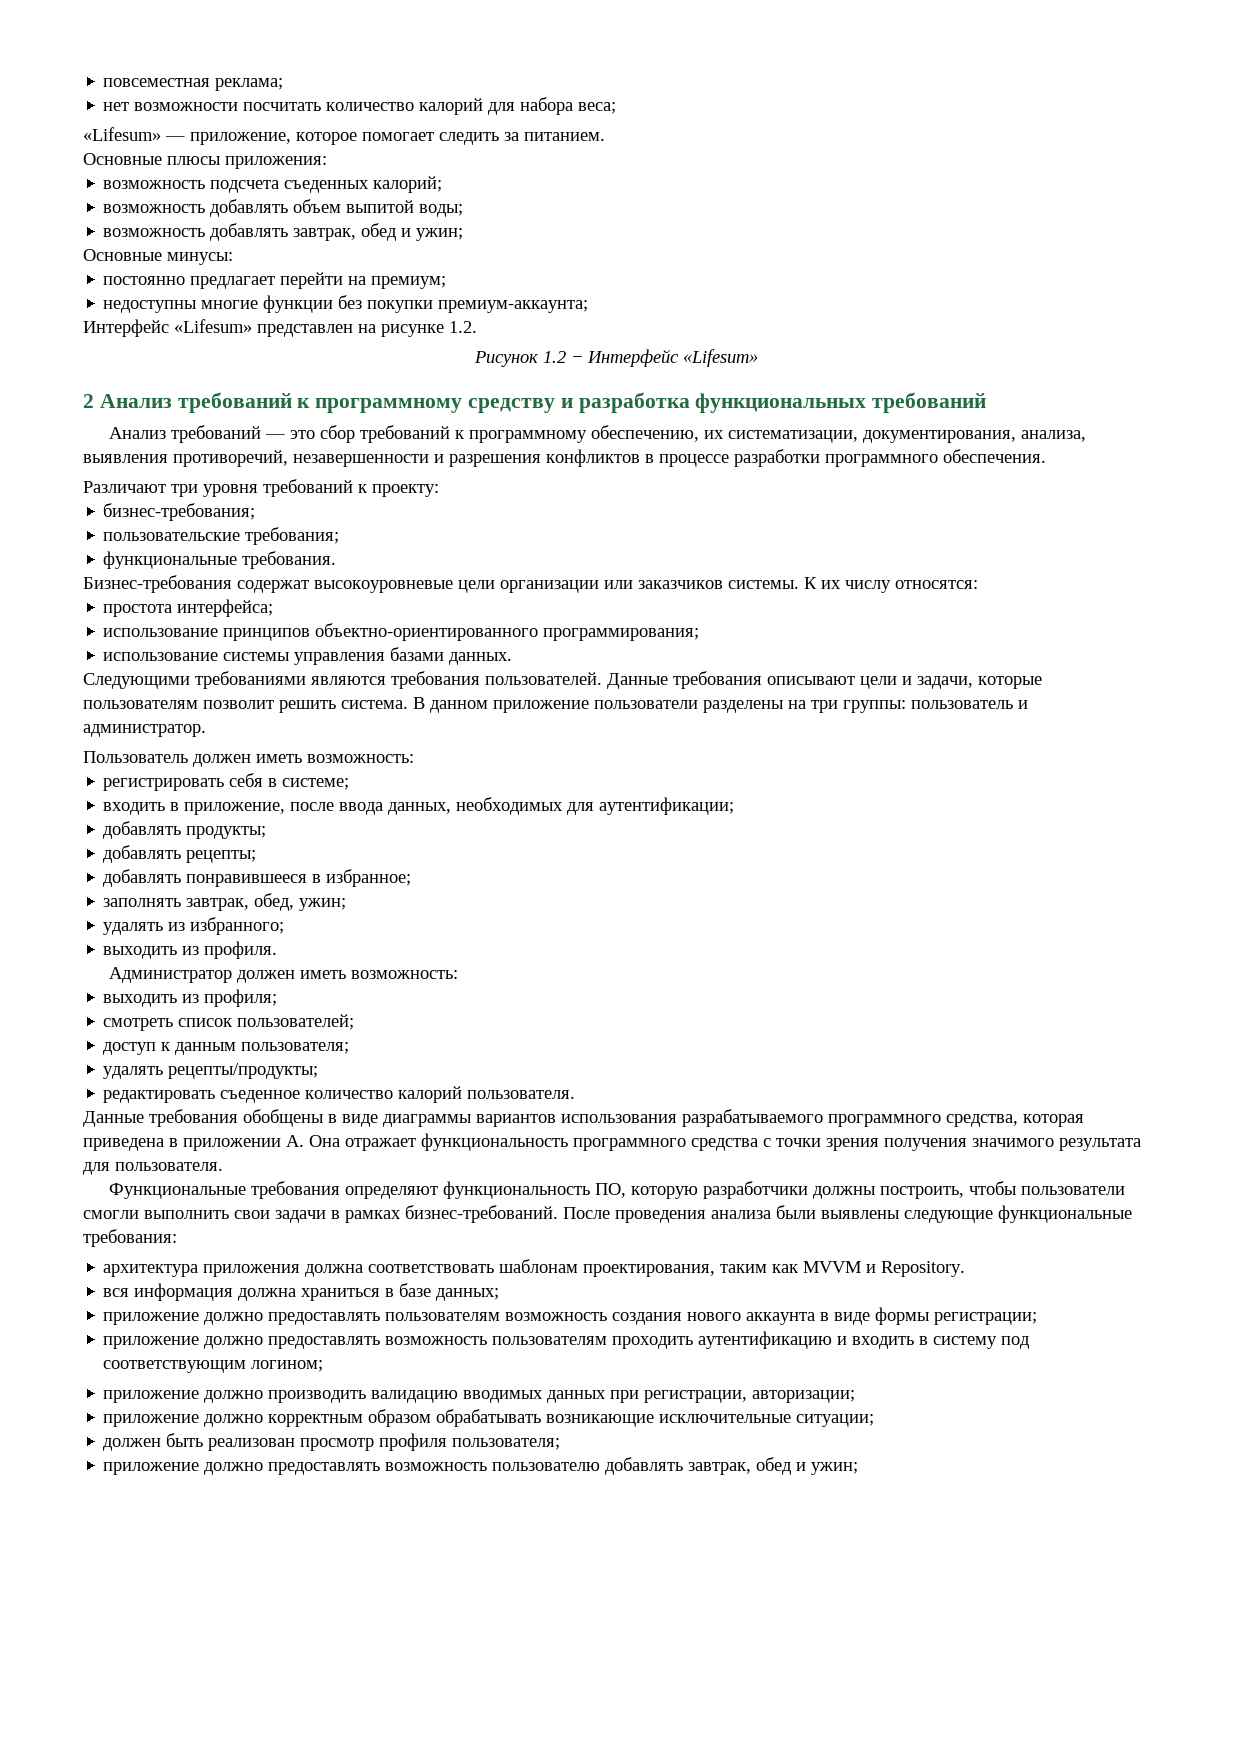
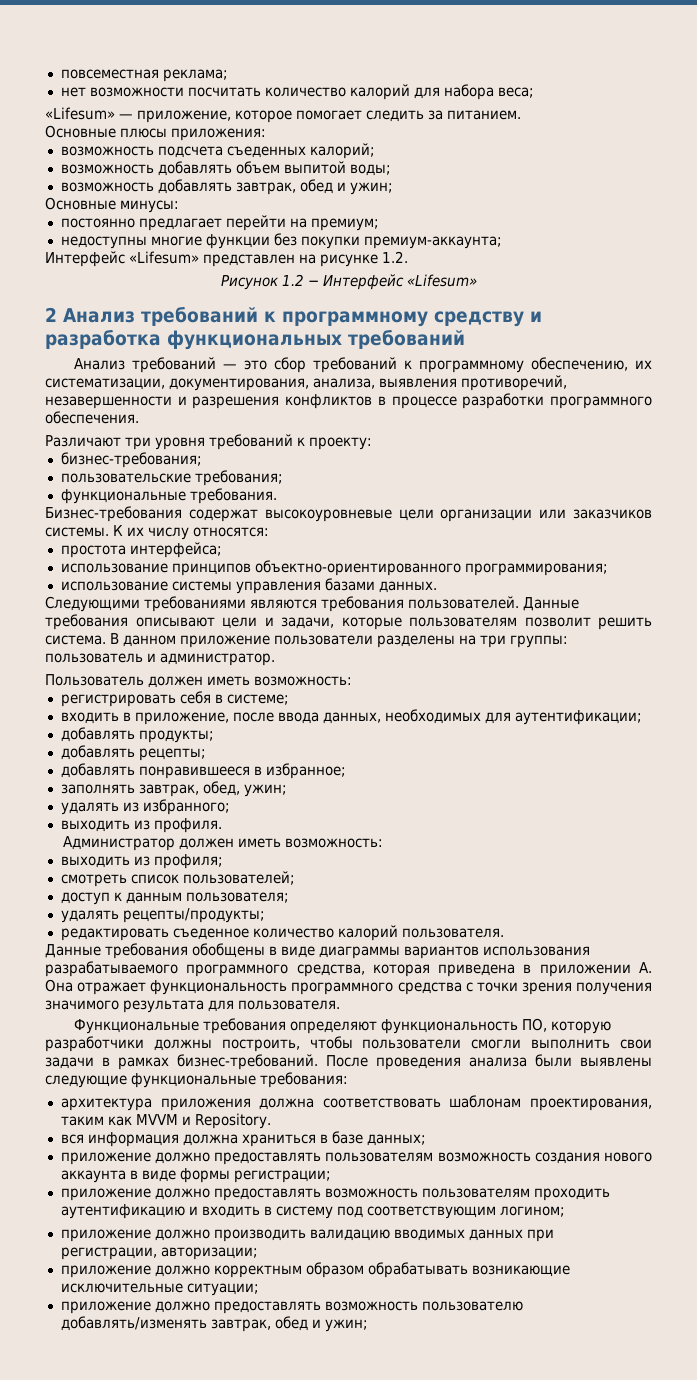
- должен быть реализован просмотр профиля пользователя;
- приложение должно предоставлять возможность пользователю добавлять завтрак, обед и ужин;
+ приложение должно предоставлять возможность пользователю добавлять/изменять завтрак, обед и ужин;

